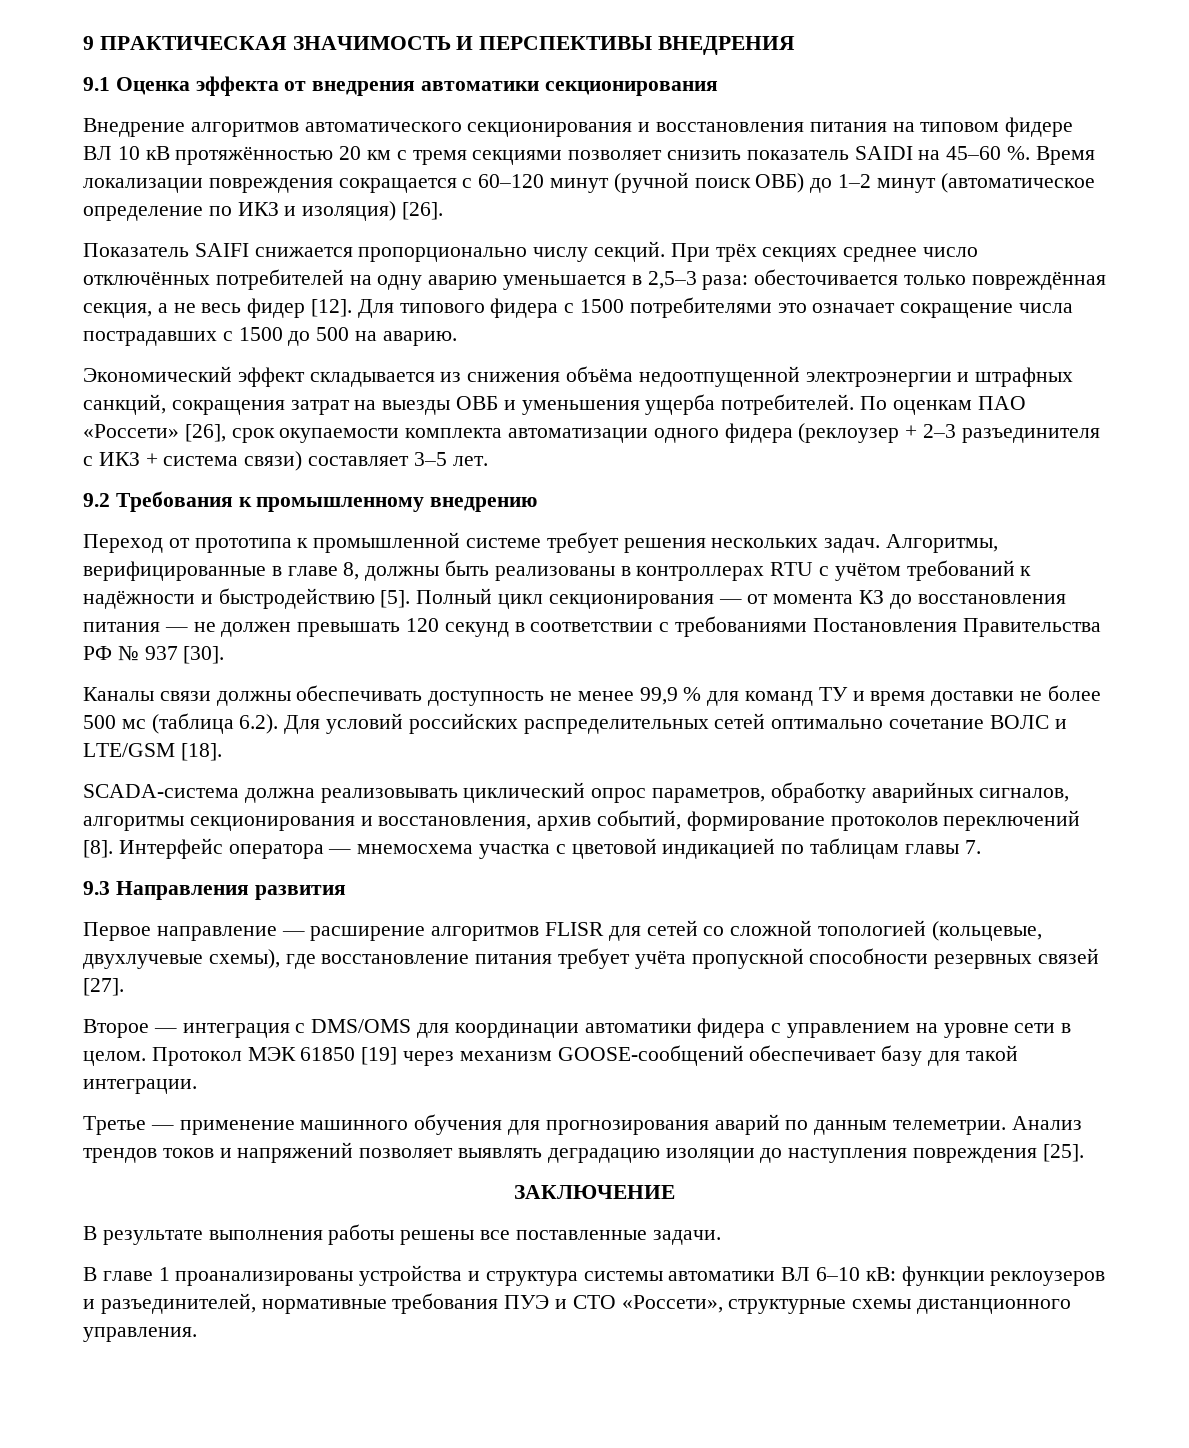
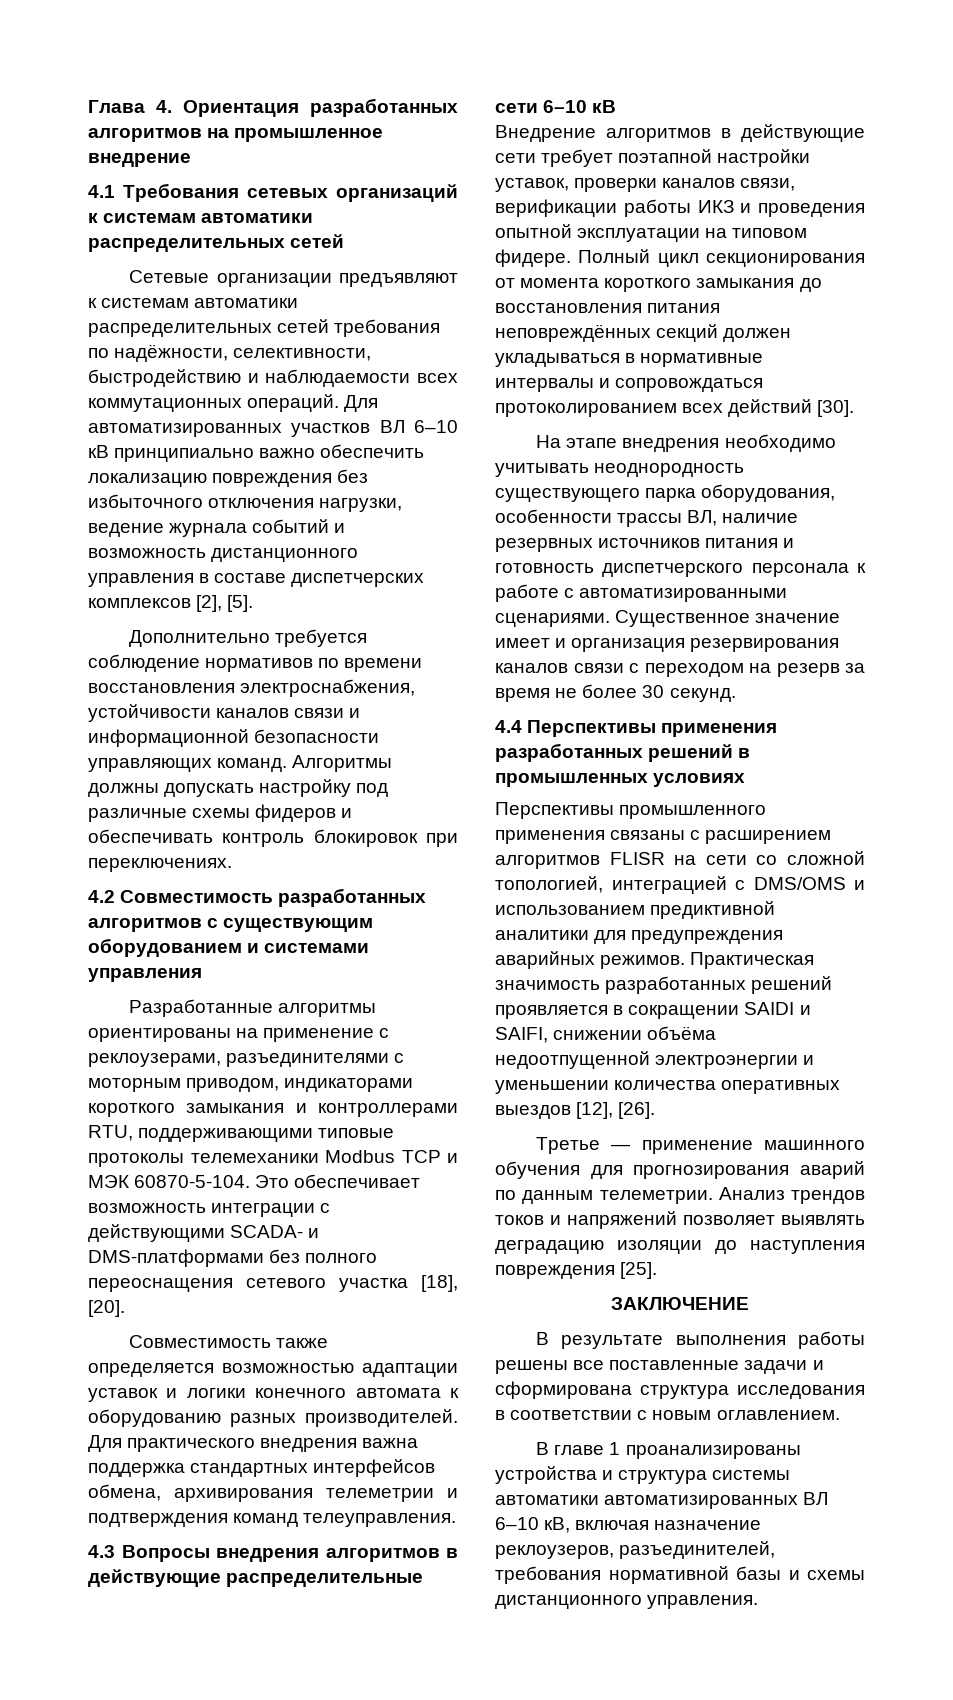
- 9 ПРАКТИЧЕСКАЯ ЗНАЧИМОСТЬ И ПЕРСПЕКТИВЫ ВНЕДРЕНИЯ
- 9.1 Оценка эффекта от внедрения автоматики секционирования
- Внедрение алгоритмов автоматического секционирования и восстановления питания на типовом фидере ВЛ 10 кВ протяжённостью 20 км с тремя секциями позволяет снизить показатель SAIDI на 45–60 %. Время локализации повреждения сокращается с 60–120 минут (ручной поиск ОВБ) до 1–2 минут (автоматическое определение по ИКЗ и изоляция) [26].
- Показатель SAIFI снижается пропорционально числу секций. При трёх секциях среднее число отключённых потребителей на одну аварию уменьшается в 2,5–3 раза: обесточивается только повреждённая секция, а не весь фидер [12]. Для типового фидера с 1500 потребителями это означает сокращение числа пострадавших с 1500 до 500 на аварию.
- Экономический эффект складывается из снижения объёма недоотпущенной электроэнергии и штрафных санкций, сокращения затрат на выезды ОВБ и уменьшения ущерба потребителей. По оценкам ПАО «Россети» [26], срок окупаемости комплекта автоматизации одного фидера (реклоузер + 2–3 разъединителя с ИКЗ + система связи) составляет 3–5 лет.
- 9.2 Требования к промышленному внедрению
- Переход от прототипа к промышленной системе требует решения нескольких задач. Алгоритмы, верифицированные в главе 8, должны быть реализованы в контроллерах RTU с учётом требований к надёжности и быстродействию [5]. Полный цикл секционирования — от момента КЗ до восстановления питания — не должен превышать 120 секунд в соответствии с требованиями Постановления Правительства РФ № 937 [30].
- Каналы связи должны обеспечивать доступность не менее 99,9 % для команд ТУ и время доставки не более 500 мс (таблица 6.2). Для условий российских распределительных сетей оптимально сочетание ВОЛС и LTE/GSM [18].
- SCADA-система должна реализовывать циклический опрос параметров, обработку аварийных сигналов, алгоритмы секционирования и восстановления, архив событий, формирование протоколов переключений [8]. Интерфейс оператора — мнемосхема участка с цветовой индикацией по таблицам главы 7.
- 9.3 Направления развития
- Первое направление — расширение алгоритмов FLISR для сетей со сложной топологией (кольцевые, двухлучевые схемы), где восстановление питания требует учёта пропускной способности резервных связей [27].
- Второе — интеграция с DMS/OMS для координации автоматики фидера с управлением на уровне сети в целом. Протокол МЭК 61850 [19] через механизм GOOSE-сообщений обеспечивает базу для такой интеграции.
+ Глава 4. Ориентация разработанных алгоритмов на промышленное внедрение
+ 4.1 Требования сетевых организаций к системам автоматики распределительных сетей
+ Сетевые организации предъявляют к системам автоматики распределительных сетей требования по надёжности, селективности, быстродействию и наблюдаемости всех коммутационных операций. Для автоматизированных участков ВЛ 6–10 кВ принципиально важно обеспечить локализацию повреждения без избыточного отключения нагрузки, ведение журнала событий и возможность дистанционного управления в составе диспетчерских комплексов [2], [5].
+ Дополнительно требуется соблюдение нормативов по времени восстановления электроснабжения, устойчивости каналов связи и информационной безопасности управляющих команд. Алгоритмы должны допускать настройку под различные схемы фидеров и обеспечивать контроль блокировок при переключениях.
+ 4.2 Совместимость разработанных алгоритмов с существующим оборудованием и системами управления
+ Разработанные алгоритмы ориентированы на применение с реклоузерами, разъединителями с моторным приводом, индикаторами короткого замыкания и контроллерами RTU, поддерживающими типовые протоколы телемеханики Modbus TCP и МЭК 60870-5-104. Это обеспечивает возможность интеграции с действующими SCADA- и DMS-платформами без полного переоснащения сетевого участка [18], [20].
+ Совместимость также определяется возможностью адаптации уставок и логики конечного автомата к оборудованию разных производителей. Для практического внедрения важна поддержка стандартных интерфейсов обмена, архивирования телеметрии и подтверждения команд телеуправления.
+ 4.3 Вопросы внедрения алгоритмов в действующие распределительные сети 6–10 кВ
+ Внедрение алгоритмов в действующие сети требует поэтапной настройки уставок, проверки каналов связи, верификации работы ИКЗ и проведения опытной эксплуатации на типовом фидере. Полный цикл секционирования от момента короткого замыкания до восстановления питания неповреждённых секций должен укладываться в нормативные интервалы и сопровождаться протоколированием всех действий [30].
+ На этапе внедрения необходимо учитывать неоднородность существующего парка оборудования, особенности трассы ВЛ, наличие резервных источников питания и готовность диспетчерского персонала к работе с автоматизированными сценариями. Существенное значение имеет и организация резервирования каналов связи с переходом на резерв за время не более 30 секунд.
+ 4.4 Перспективы применения разработанных решений в промышленных условиях
+ Перспективы промышленного применения связаны с расширением алгоритмов FLISR на сети со сложной топологией, интеграцией с DMS/OMS и использованием предиктивной аналитики для предупреждения аварийных режимов. Практическая значимость разработанных решений проявляется в сокращении SAIDI и SAIFI, снижении объёма недоотпущенной электроэнергии и уменьшении количества оперативных выездов [12], [26].
- В результате выполнения работы решены все поставленные задачи.
+ В результате выполнения работы решены все поставленные задачи и сформирована структура исследования в соответствии с новым оглавлением.
- В главе 1 проанализированы устройства и структура системы автоматики ВЛ 6–10 кВ: функции реклоузеров и разъединителей, нормативные требования ПУЭ и СТО «Россети», структурные схемы дистанционного управления.
+ В главе 1 проанализированы устройства и структура системы автоматики автоматизированных ВЛ 6–10 кВ, включая назначение реклоузеров, разъединителей, требования нормативной базы и схемы дистанционного управления.

